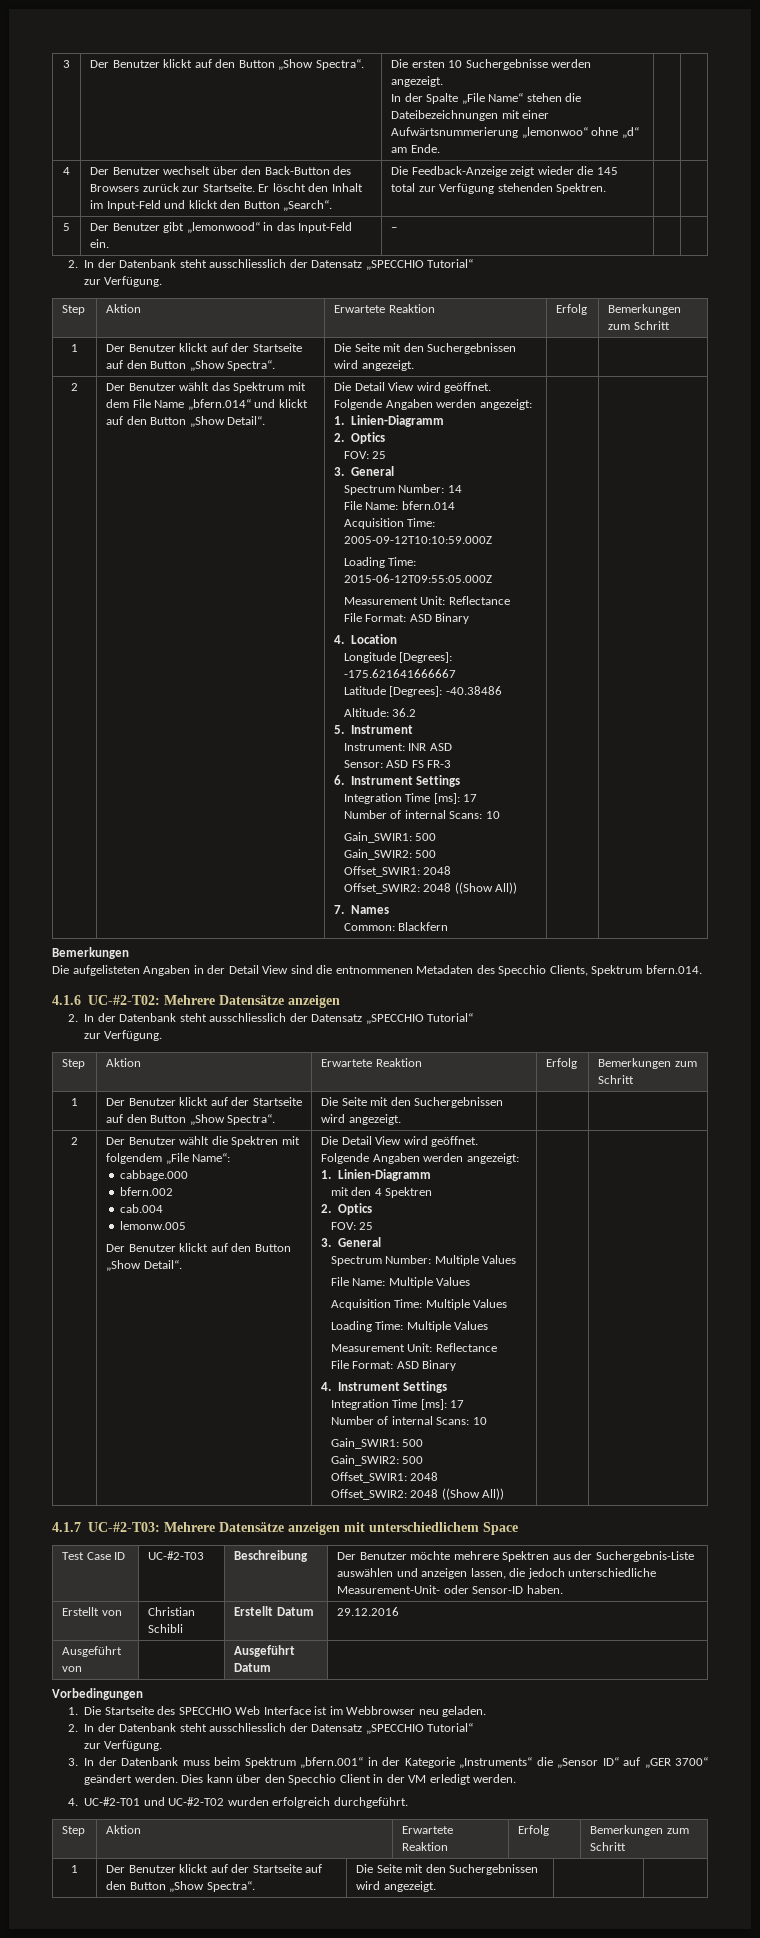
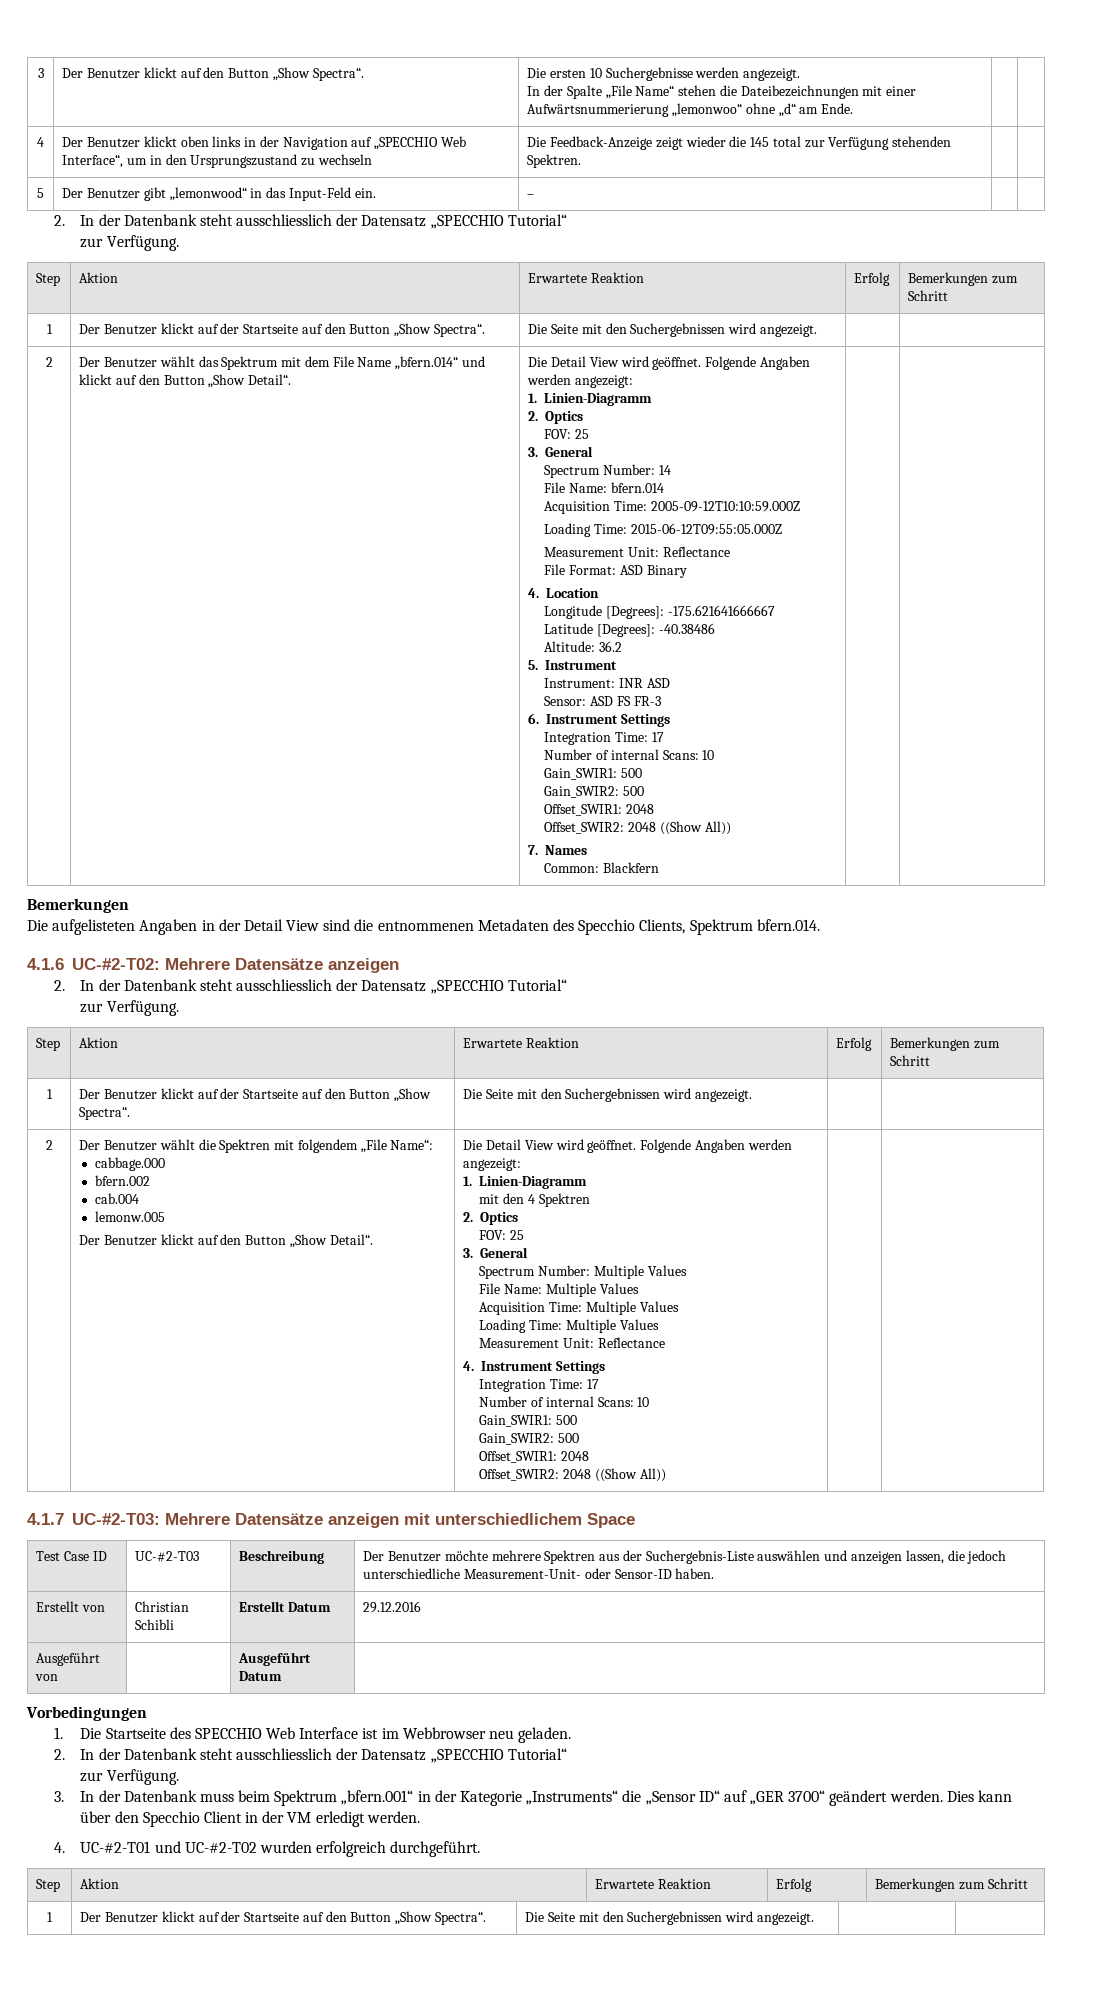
- 4 | Der Benutzer wechselt über den Back-Button des Browsers zurück zur Startseite. Er löscht den Inhalt im Input-Feld und klickt den Button „Search“. | Die Feedback-Anzeige zeigt wieder die 145 total zur Verfügung stehenden Spektren. | |
+ 4 | Der Benutzer klickt oben links in der Navigation auf „SPECCHIO Web Interface“, um in den Ursprungszustand zu wechseln | Die Feedback-Anzeige zeigt wieder die 145 total zur Verfügung stehenden Spektren. | |
  6. Instrument Settings
- Integration Time [ms]: 17
+ Integration Time: 17
  Loading Time: Multiple Values
  Measurement Unit: Reflectance
- File Format: ASD Binary
  4. Instrument Settings
- Integration Time [ms]: 17
+ Integration Time: 17

